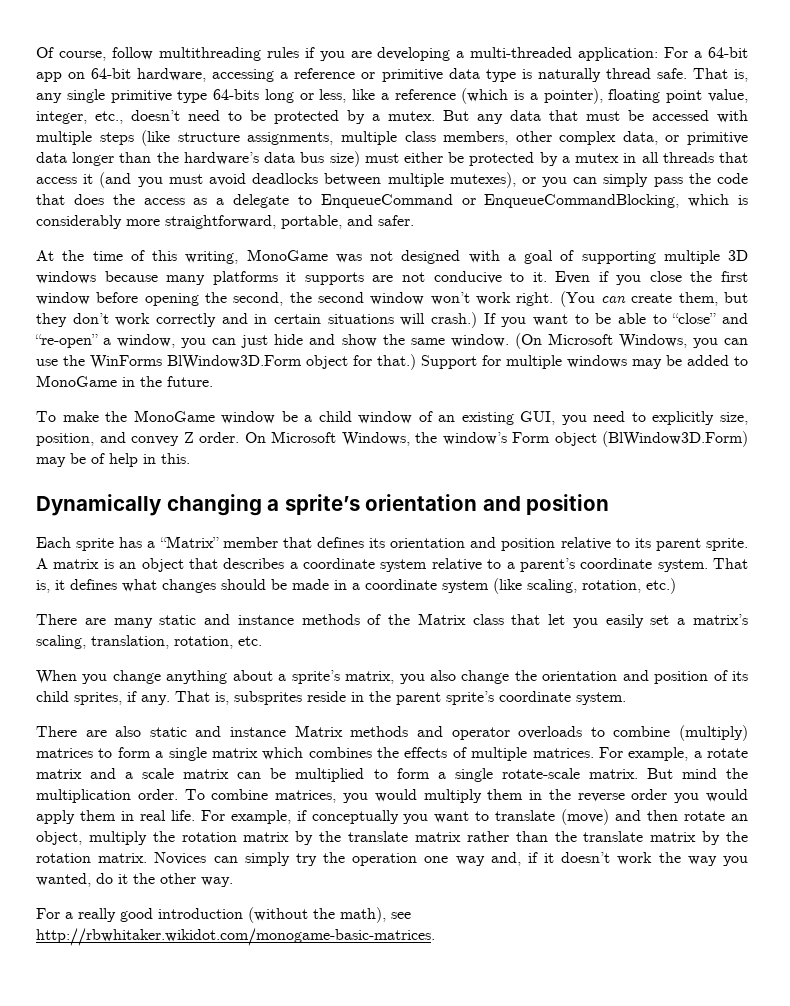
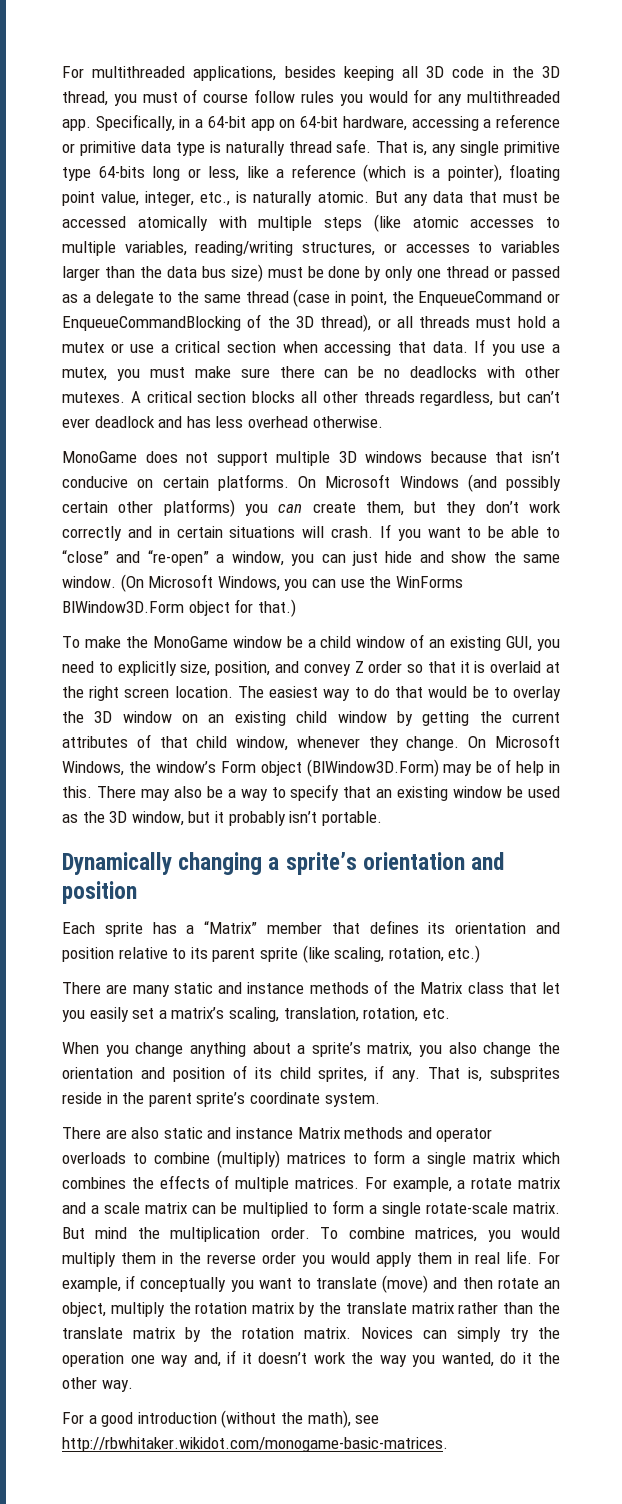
- Of course, follow multithreading rules if you are developing a multi-threaded application: For a 64-bit app on 64-bit hardware, accessing a reference or primitive data type is naturally thread safe.
+ For multithreaded applications, besides keeping all 3D code in the 3D thread, you must of course follow rules you would for any multithreaded app. Specifically, in a 64-bit app on 64-bit hardware, accessing a reference or primitive data type is naturally thread safe.
- That is, any single primitive type 64-bits long or less, like a reference (which is a pointer), floating point value, integer, etc., doesn’t need to be protected by a mutex.
+ That is, any single primitive type 64-bits long or less, like a reference (which is a pointer), floating point value, integer, etc., is naturally atomic.
- But any data that must be accessed with multiple steps (like structure assignments, multiple class members, other complex data, or primitive data longer than the hardware’s data bus size) must either be protected by a mutex in all threads that access it (and you must avoid deadlocks between multiple mutexes), or you can simply pass the code that does the access as a delegate to EnqueueCommand or EnqueueCommandBlocking, which is considerably more straightforward, portable, and safer.
- At the time of this writing, MonoGame was not designed with a goal of supporting multiple 3D windows because many platforms it supports are not conducive to it. Even if you close the first window before opening the second, the second window won’t work right. (You can create them, but they don’t work correctly and in certain situations will crash.)
+ But any data that must be accessed atomically with multiple steps (like atomic accesses to multiple variables, reading/writing structures, or accesses to variables larger than the data bus size) must be done by only one thread or passed as a delegate to the same thread (case in point, the EnqueueCommand or EnqueueCommandBlocking of the 3D thread), or all threads must hold a mutex or use a critical section when accessing that data. If you use a mutex, you must make sure there can be no deadlocks with other mutexes. A critical section blocks all other threads regardless, but can’t ever deadlock and has less overhead otherwise.
+ MonoGame does not support multiple 3D windows because that isn’t conducive on certain platforms. On Microsoft Windows (and possibly certain other platforms) you can create them, but they don’t work correctly and in certain situations will crash.
- Support for multiple windows may be added to MonoGame in the future.
- To make the MonoGame window be a child window of an existing GUI, you need to explicitly size, position, and convey Z order.
+ To make the MonoGame window be a child window of an existing GUI, you need to explicitly size, position, and convey Z order so that it is overlaid at the right screen location. The easiest way to do that would be to overlay the 3D window on an existing child window by getting the current attributes of that child window, whenever they change.
+ There may also be a way to specify that an existing window be used as the 3D window, but it probably isn’t portable.
- Each sprite has a “Matrix” member that defines its orientation and position relative to its parent sprite. A matrix is an object that describes a coordinate system relative to a parent’s coordinate system. That is, it defines what changes should be made in a coordinate system (like scaling, rotation, etc.)
+ Each sprite has a “Matrix” member that defines its orientation and position relative to its parent sprite (like scaling, rotation, etc.)
- For a really good introduction (without the math), see http://rbwhitaker.wikidot.com/monogame-basic-matrices.
+ For a good introduction (without the math), see http://rbwhitaker.wikidot.com/monogame-basic-matrices.

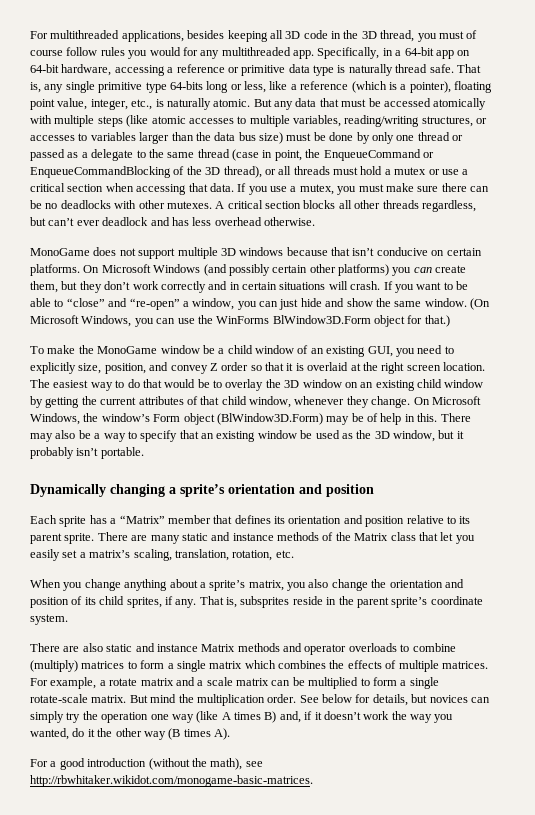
- Each sprite has a “Matrix” member that defines its orientation and position relative to its parent sprite (like scaling, rotation, etc.)
- There are many static and instance methods of the Matrix class that let you easily set a matrix’s scaling, translation, rotation, etc.
+ Each sprite has a “Matrix” member that defines its orientation and position relative to its parent sprite. There are many static and instance methods of the Matrix class that let you easily set a matrix’s scaling, translation, rotation, etc.
- To combine matrices, you would multiply them in the reverse order you would apply them in real life. For example, if conceptually you want to translate (move) and then rotate an object, multiply the rotation matrix by the translate matrix rather than the translate matrix by the rotation matrix. Novices can simply try the operation one way and, if it doesn’t work the way you wanted, do it the other way.
+ See below for details, but novices can simply try the operation one way (like A times B) and, if it doesn’t work the way you wanted, do it the other way (B times A).

